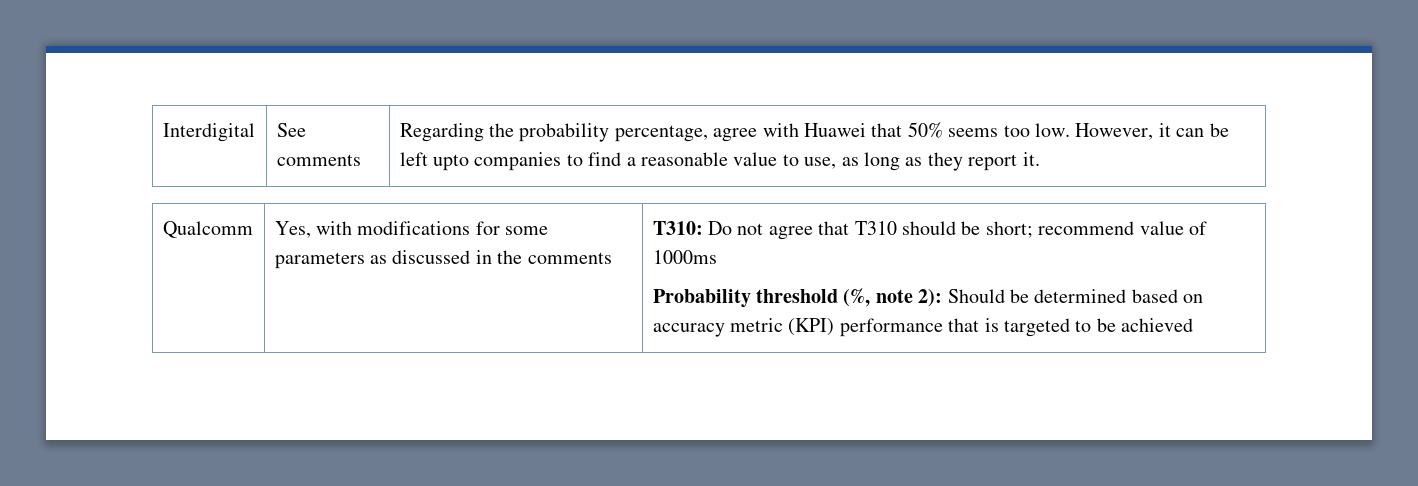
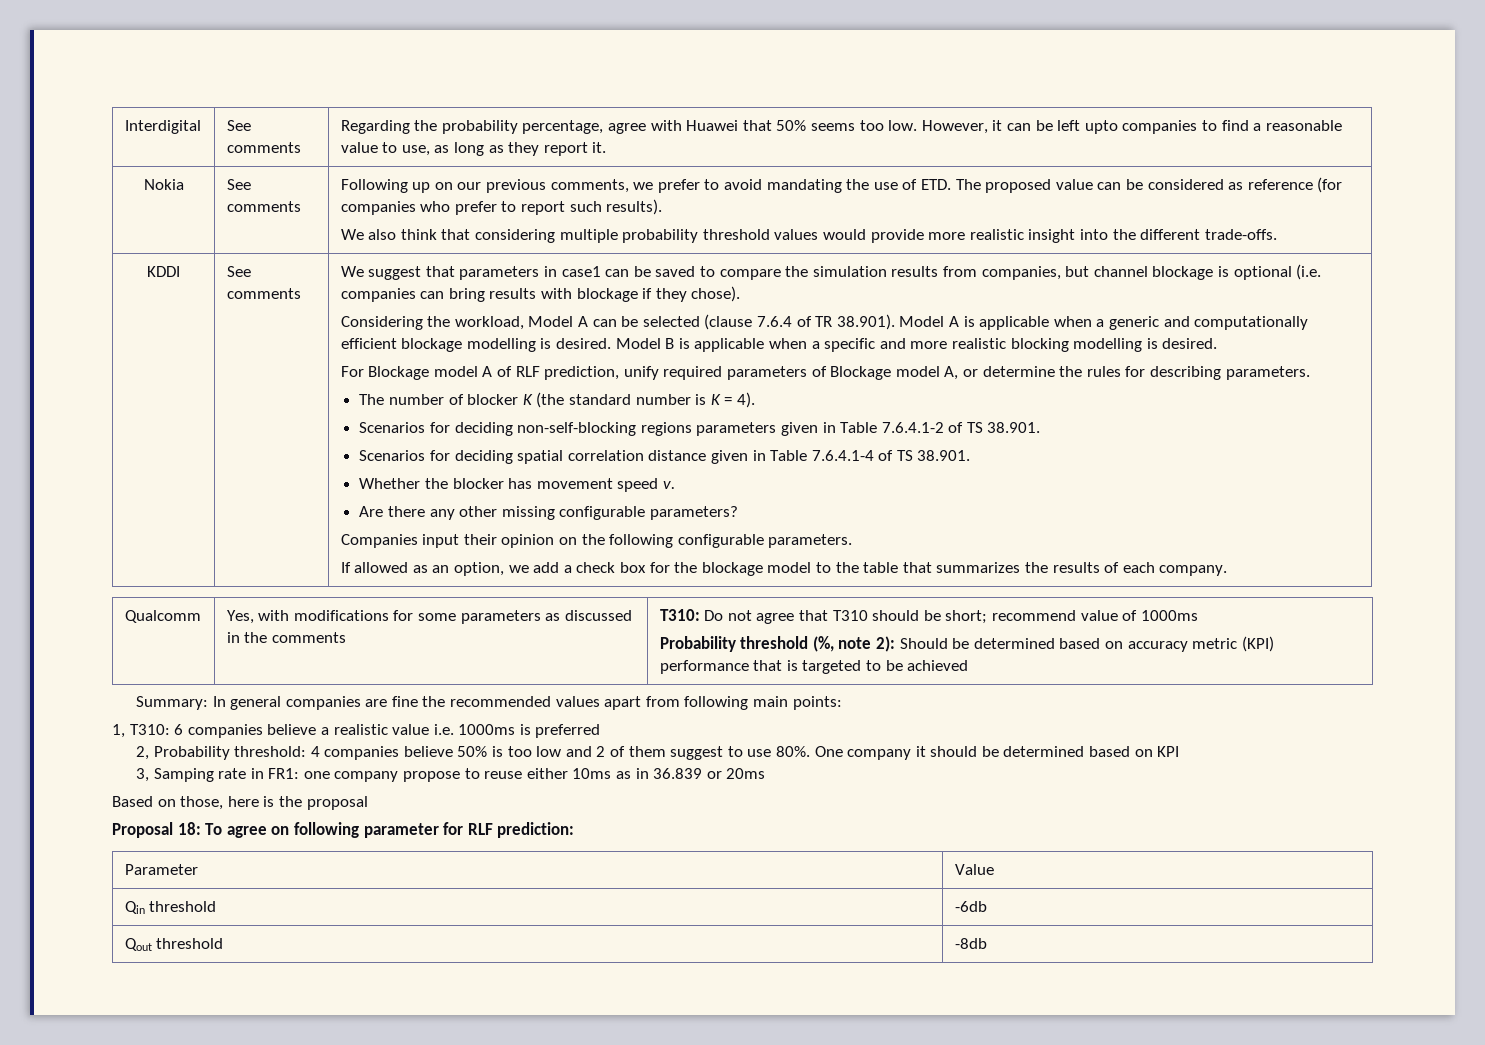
+ Nokia | See comments | Following up on our previous comments, we prefer to avoid mandating the use of ETD. The proposed value can be considered as reference (for companies who prefer to report such results).
+ We also think that considering multiple probability threshold values would provide more realistic insight into the different trade-offs.
+ KDDI | See comments | We suggest that parameters in case1 can be saved to compare the simulation results from companies, but channel blockage is optional (i.e. companies can bring results with blockage if they chose).
+ Considering the workload, Model A can be selected (clause 7.6.4 of TR 38.901). Model A is applicable when a generic and computationally efficient blockage modelling is desired. Model B is applicable when a specific and more realistic blocking modelling is desired.
+ For Blockage model A of RLF prediction, unify required parameters of Blockage model A, or determine the rules for describing parameters.
+ The number of blocker K (the standard number is K = 4).
+ Scenarios for deciding non-self-blocking regions parameters given in Table 7.6.4.1-2 of TS 38.901.
+ Scenarios for deciding spatial correlation distance given in Table 7.6.4.1-4 of TS 38.901.
+ Whether the blocker has movement speed v.
+ Are there any other missing configurable parameters?
+ Companies input their opinion on the following configurable parameters.
+ If allowed as an option, we add a check box for the blockage model to the table that summarizes the results of each company.
+ Summary: In general companies are fine the recommended values apart from following main points:
+ 1, T310: 6 companies believe a realistic value i.e. 1000ms is preferred
+ 2, Probability threshold: 4 companies believe 50% is too low and 2 of them suggest to use 80%. One company it should be determined based on KPI
+ 3, Samping rate in FR1: one company propose to reuse either 10ms as in 36.839 or 20ms
+ Based on those, here is the proposal
+ Proposal 18: To agree on following parameter for RLF prediction:
+ Parameter | Value
+ Qin threshold | -6db
+ Qout threshold | -8db

